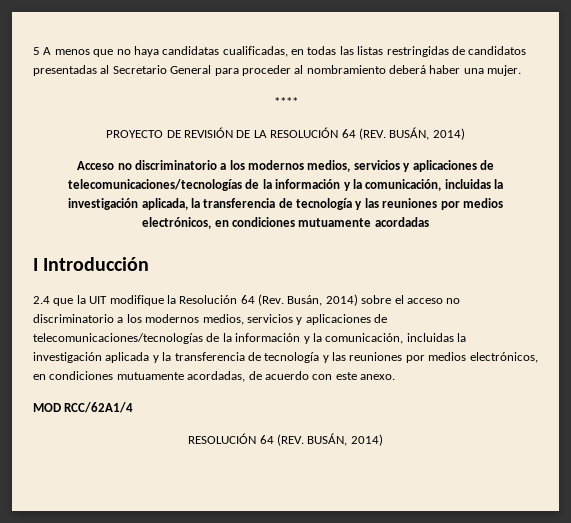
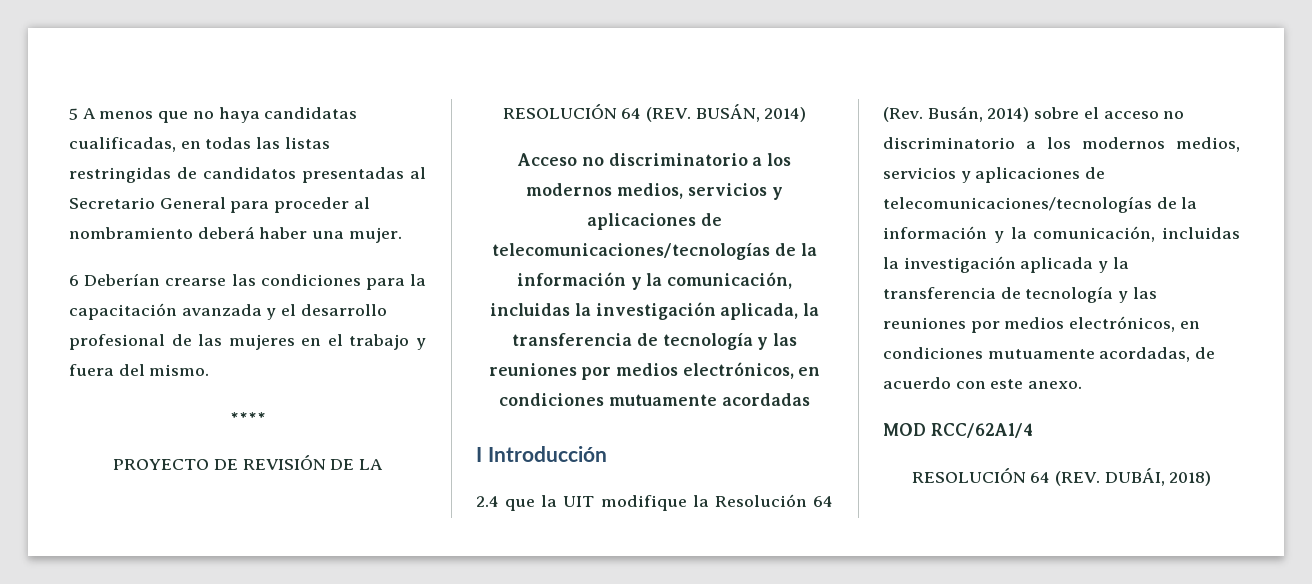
+ 6 Deberían crearse las condiciones para la capacitación avanzada y el desarrollo profesional de las mujeres en el trabajo y fuera del mismo.
  MOD RCC/62A1/4
- RESOLUCIÓN 64 (REV. BUSÁN, 2014)
+ RESOLUCIÓN 64 (REV. DUBÁI, 2018)

